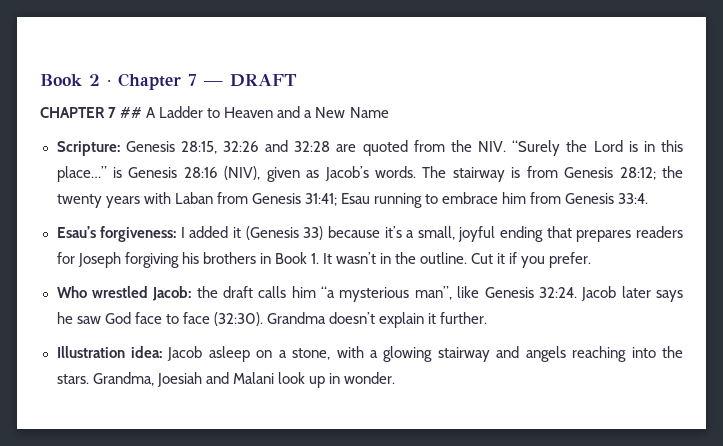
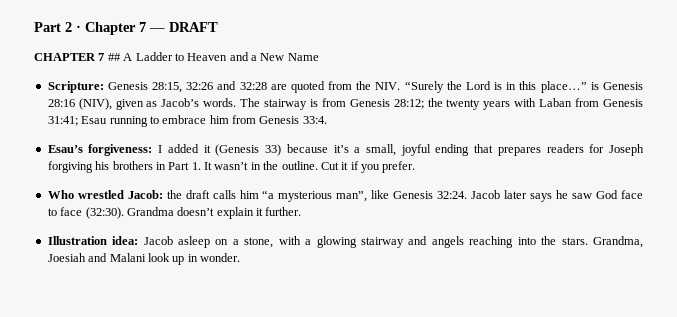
- Book 2 · Chapter 7 — DRAFT
+ Part 2 · Chapter 7 — DRAFT
- Esau’s forgiveness: I added it (Genesis 33) because it’s a small, joyful ending that prepares readers for Joseph forgiving his brothers in Book 1. It wasn’t in the outline.
+ Esau’s forgiveness: I added it (Genesis 33) because it’s a small, joyful ending that prepares readers for Joseph forgiving his brothers in Part 1. It wasn’t in the outline.

